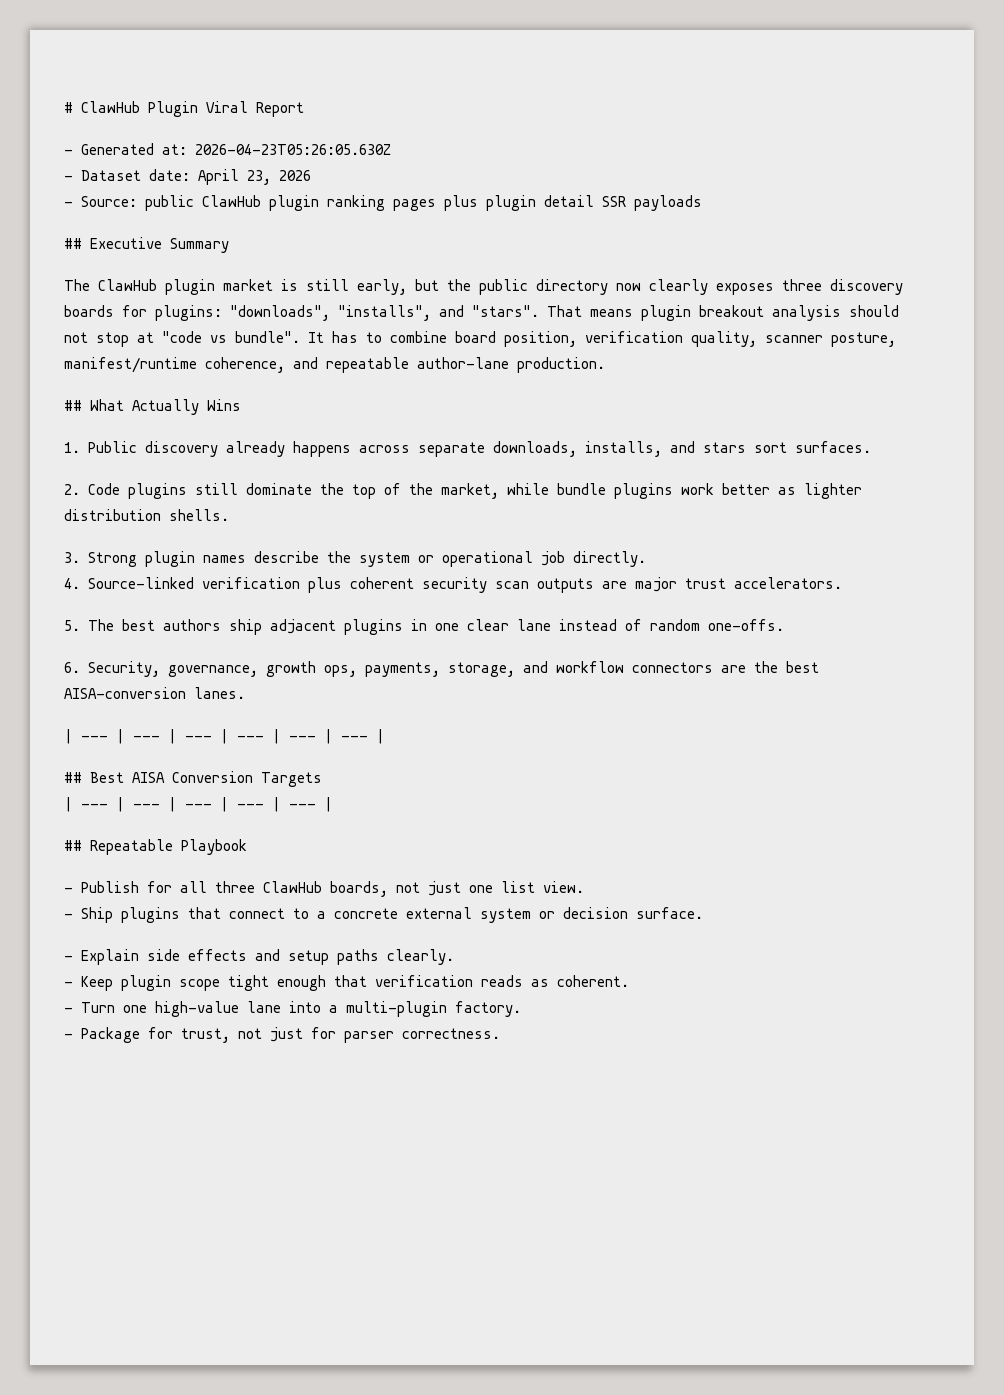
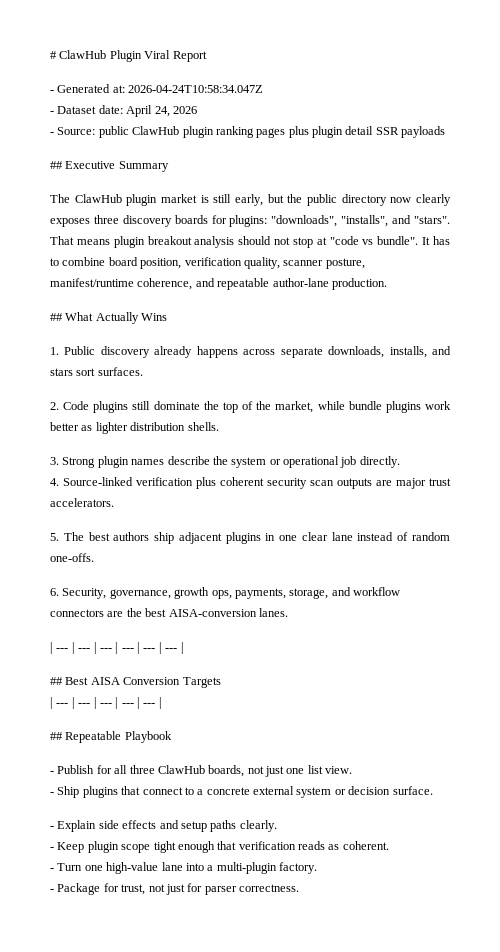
- - Generated at: 2026-04-23T05:26:05.630Z
+ - Generated at: 2026-04-24T10:58:34.047Z
- - Dataset date: April 23, 2026
+ - Dataset date: April 24, 2026

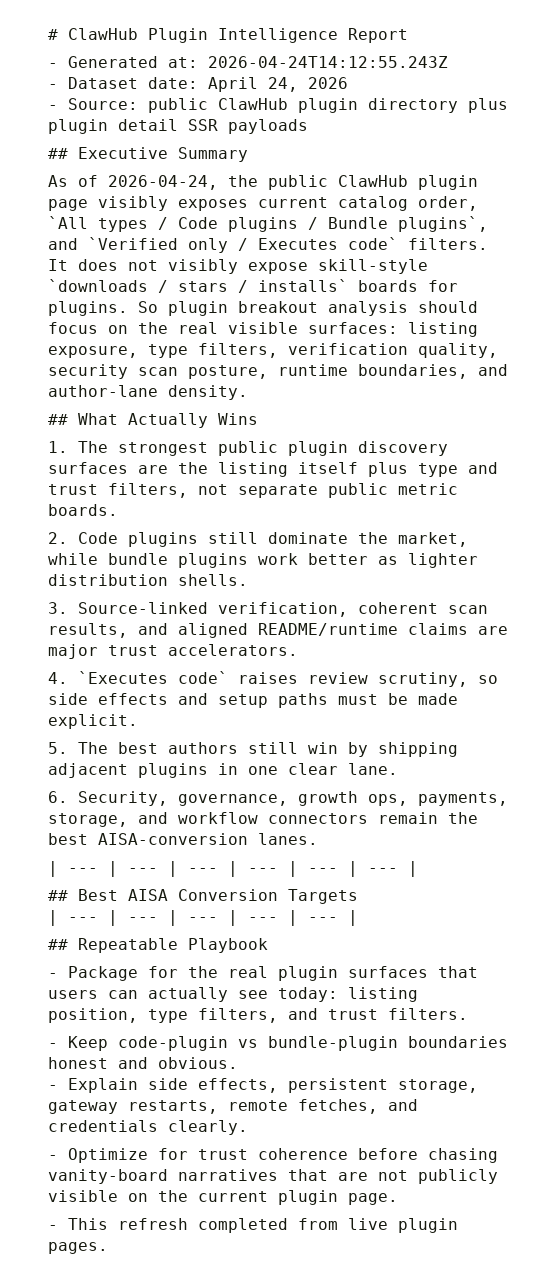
- # ClawHub Plugin Viral Report
+ # ClawHub Plugin Intelligence Report
- - Generated at: 2026-04-24T10:58:34.047Z
+ - Generated at: 2026-04-24T14:12:55.243Z
- - Source: public ClawHub plugin ranking pages plus plugin detail SSR payloads
+ - Source: public ClawHub plugin directory plus plugin detail SSR payloads
- The ClawHub plugin market is still early, but the public directory now clearly exposes three discovery boards for plugins: "downloads", "installs", and "stars". That means plugin breakout analysis should not stop at "code vs bundle". It has to combine board position, verification quality, scanner posture, manifest/runtime coherence, and repeatable author-lane production.
+ As of 2026-04-24, the public ClawHub plugin page visibly exposes current catalog order, `All types / Code plugins / Bundle plugins`, and `Verified only / Executes code` filters. It does not visibly expose skill-style `downloads / stars / installs` boards for plugins. So plugin breakout analysis should focus on the real visible surfaces: listing exposure, type filters, verification quality, security scan posture, runtime boundaries, and author-lane density.
- 1. Public discovery already happens across separate downloads, installs, and stars sort surfaces.
+ 1. The strongest public plugin discovery surfaces are the listing itself plus type and trust filters, not separate public metric boards.
- 2. Code plugins still dominate the top of the market, while bundle plugins work better as lighter distribution shells.
+ 2. Code plugins still dominate the market, while bundle plugins work better as lighter distribution shells.
- 3. Strong plugin names describe the system or operational job directly.
- 4. Source-linked verification plus coherent security scan outputs are major trust accelerators.
+ 3. Source-linked verification, coherent scan results, and aligned README/runtime claims are major trust accelerators.
+ 4. `Executes code` raises review scrutiny, so side effects and setup paths must be made explicit.
- 5. The best authors ship adjacent plugins in one clear lane instead of random one-offs.
+ 5. The best authors still win by shipping adjacent plugins in one clear lane.
- 6. Security, governance, growth ops, payments, storage, and workflow connectors are the best AISA-conversion lanes.
+ 6. Security, governance, growth ops, payments, storage, and workflow connectors remain the best AISA-conversion lanes.
- - Publish for all three ClawHub boards, not just one list view.
- - Ship plugins that connect to a concrete external system or decision surface.
- - Explain side effects and setup paths clearly.
- - Keep plugin scope tight enough that verification reads as coherent.
- - Turn one high-value lane into a multi-plugin factory.
- - Package for trust, not just for parser correctness.
+ - Package for the real plugin surfaces that users can actually see today: listing position, type filters, and trust filters.
+ - Keep code-plugin vs bundle-plugin boundaries honest and obvious.
+ - Explain side effects, persistent storage, gateway restarts, remote fetches, and credentials clearly.
+ - Optimize for trust coherence before chasing vanity-board narratives that are not publicly visible on the current plugin page.
+ - This refresh completed from live plugin pages.

